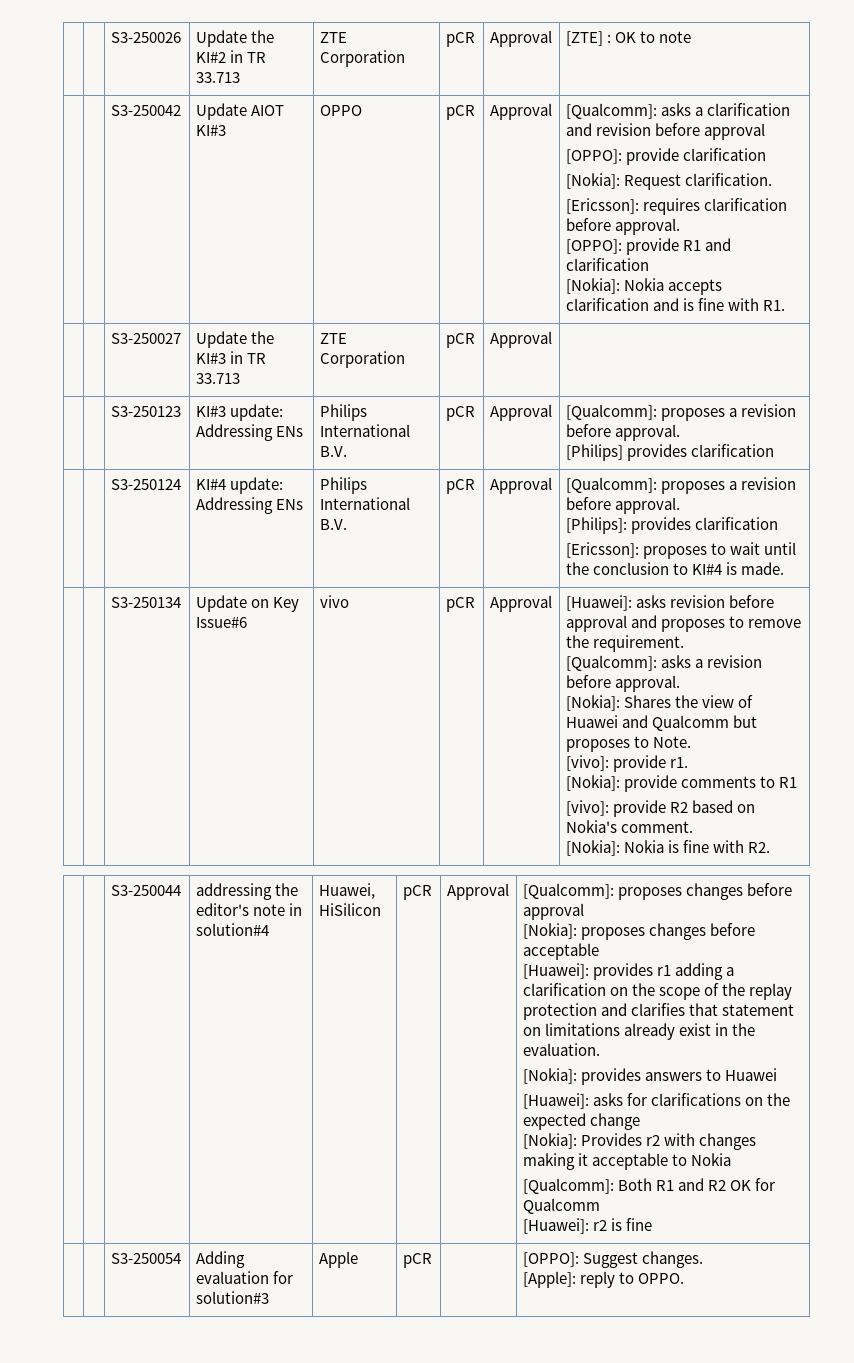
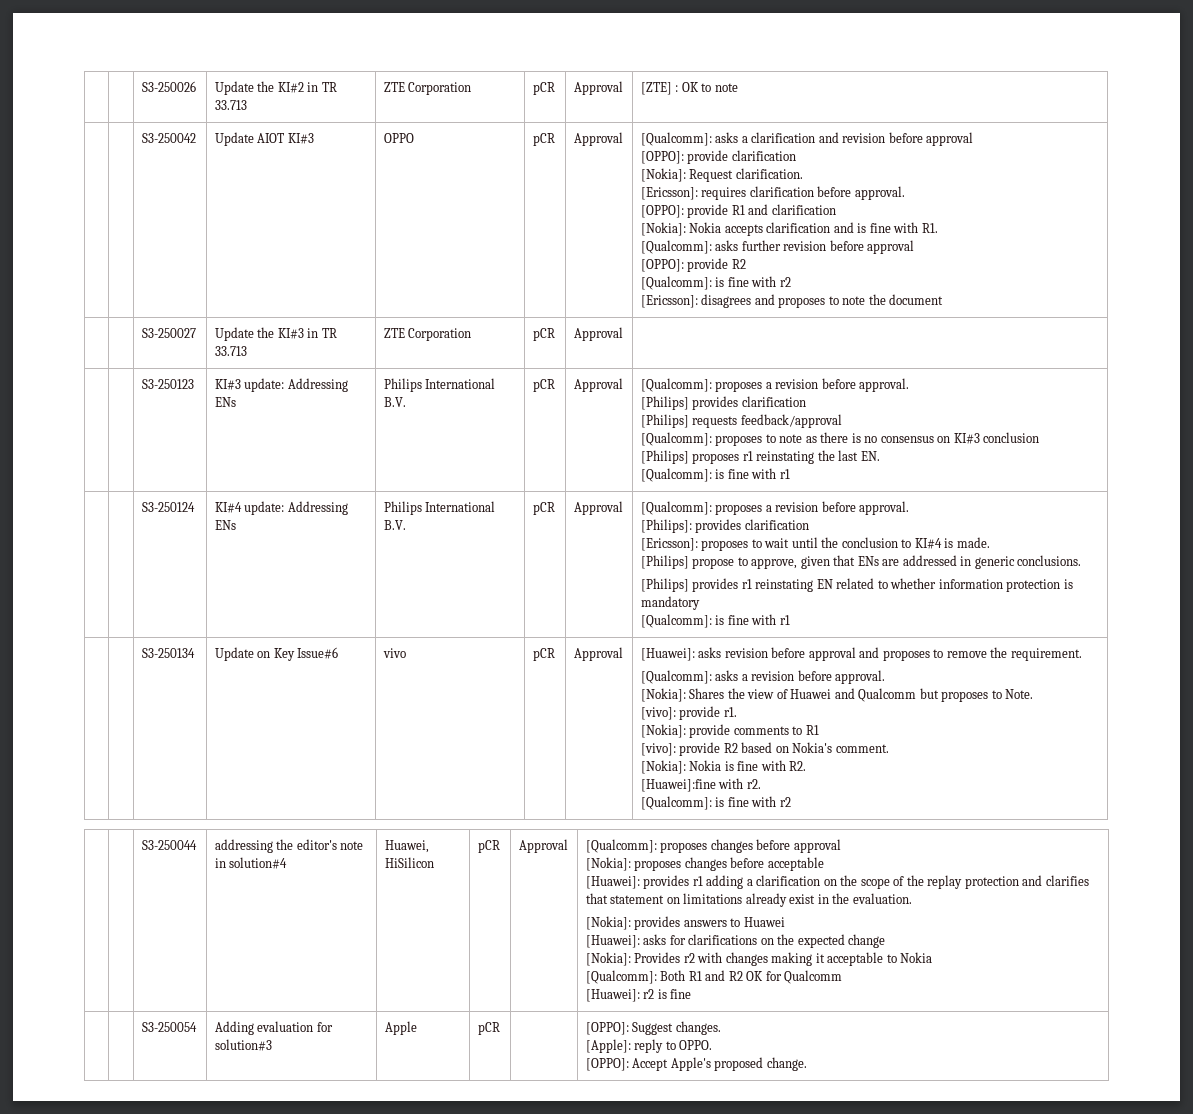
+ [Qualcomm]: asks further revision before approval
+ [OPPO]: provide R2
+ [Qualcomm]: is fine with r2
+ [Ericsson]: disagrees and proposes to note the document
+ [Philips] requests feedback/approval
+ [Qualcomm]: proposes to note as there is no consensus on KI#3 conclusion
+ [Philips] proposes r1 reinstating the last EN.
+ [Qualcomm]: is fine with r1
+ [Philips] propose to approve, given that ENs are addressed in generic conclusions.
+ [Philips] provides r1 reinstating EN related to whether information protection is mandatory
+ [Qualcomm]: is fine with r1
+ [Huawei]:fine with r2.
+ [Qualcomm]: is fine with r2
  | | S3-250054 | Adding evaluation for solution#3 | Apple | pCR | | [OPPO]: Suggest changes.
  [Apple]: reply to OPPO.
+ [OPPO]: Accept Apple's proposed change.

